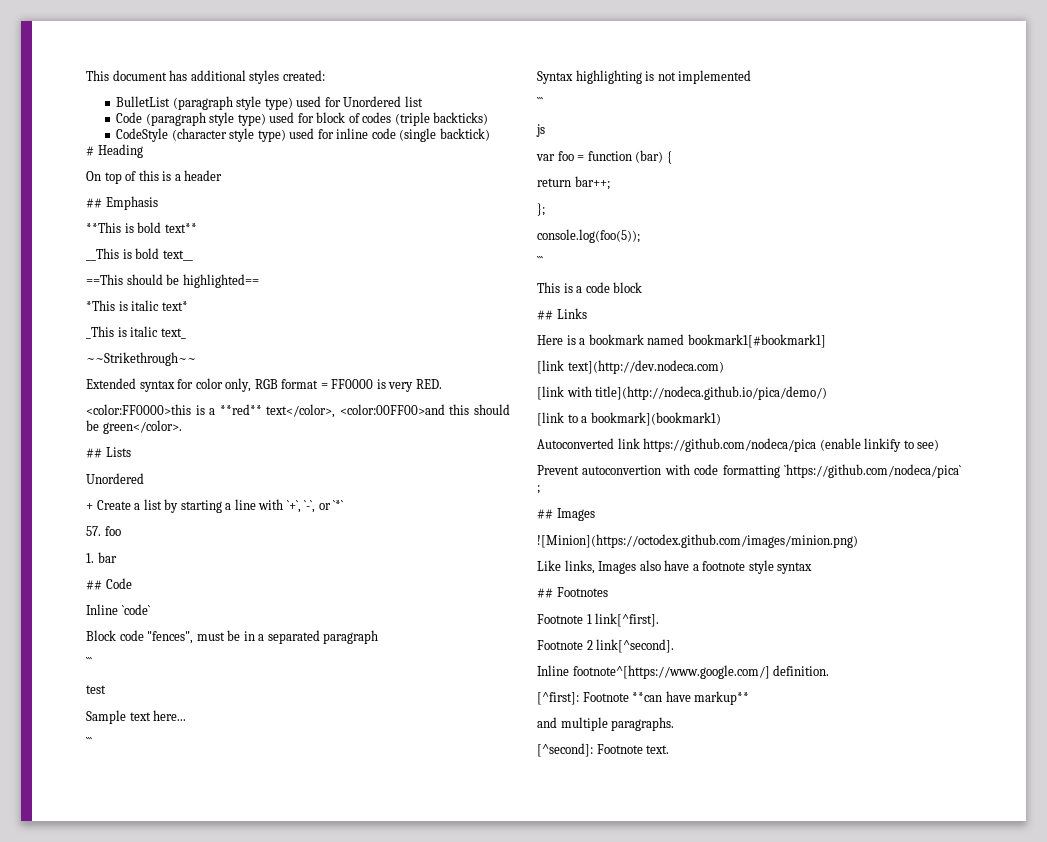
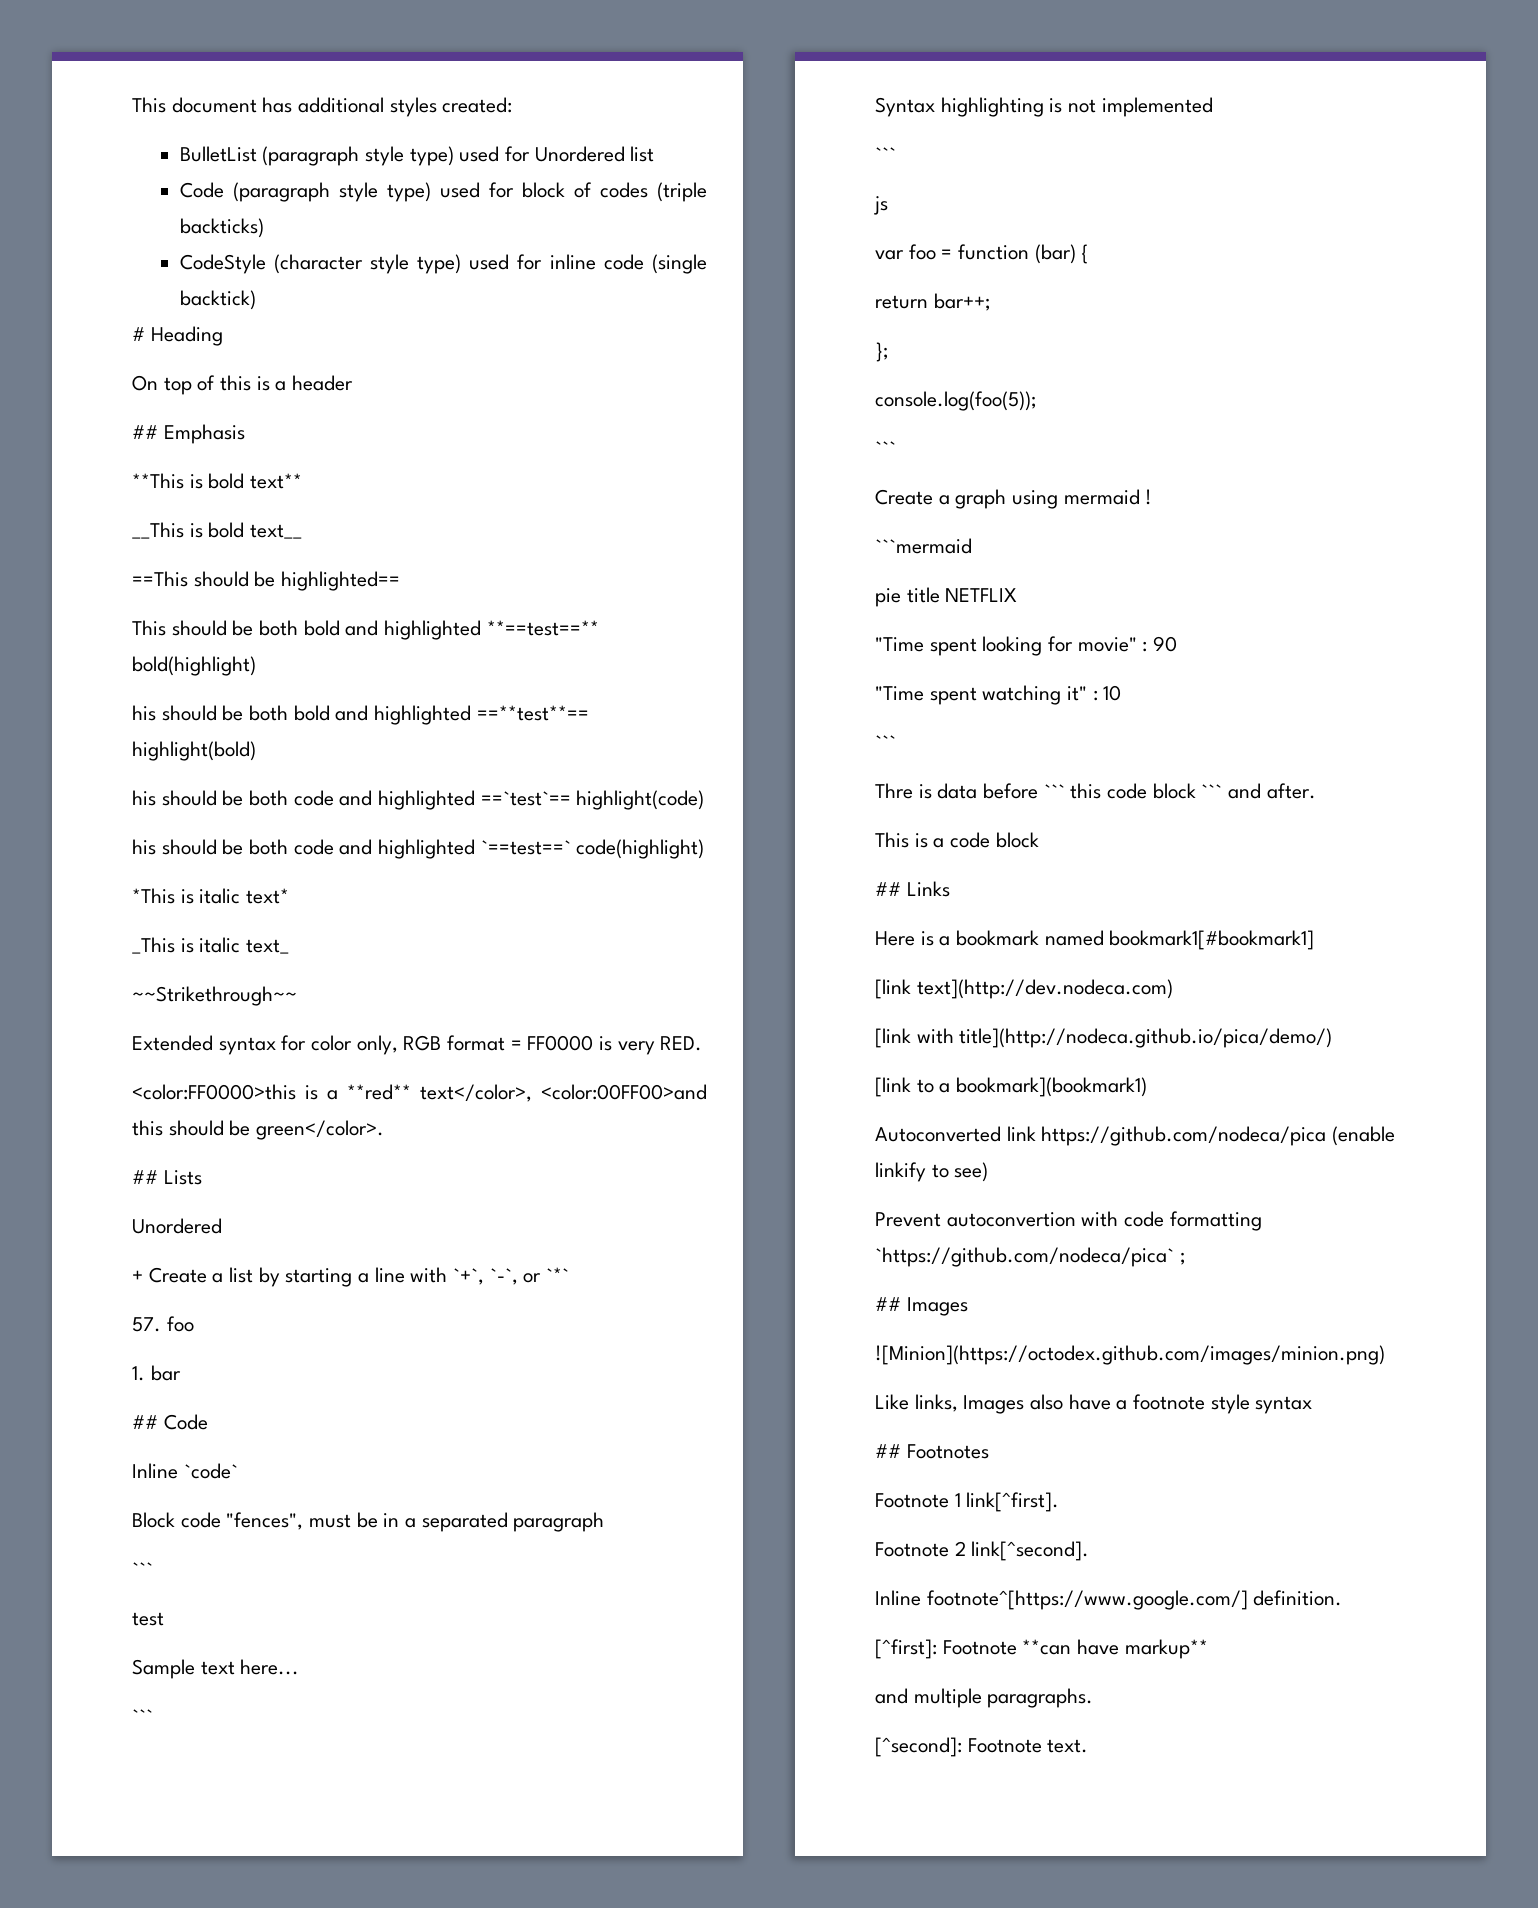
+ This should be both bold and highlighted **==test==** bold(highlight)
+ his should be both bold and highlighted ==**test**== highlight(bold)
+ his should be both code and highlighted ==`test`== highlight(code)
+ his should be both code and highlighted `==test==` code(highlight)
+ Create a graph using mermaid !
+ ```mermaid
+ pie title NETFLIX
+ "Time spent looking for movie" : 90
+ "Time spent watching it" : 10
+ ```
+ Thre is data before ``` this code block ``` and after.

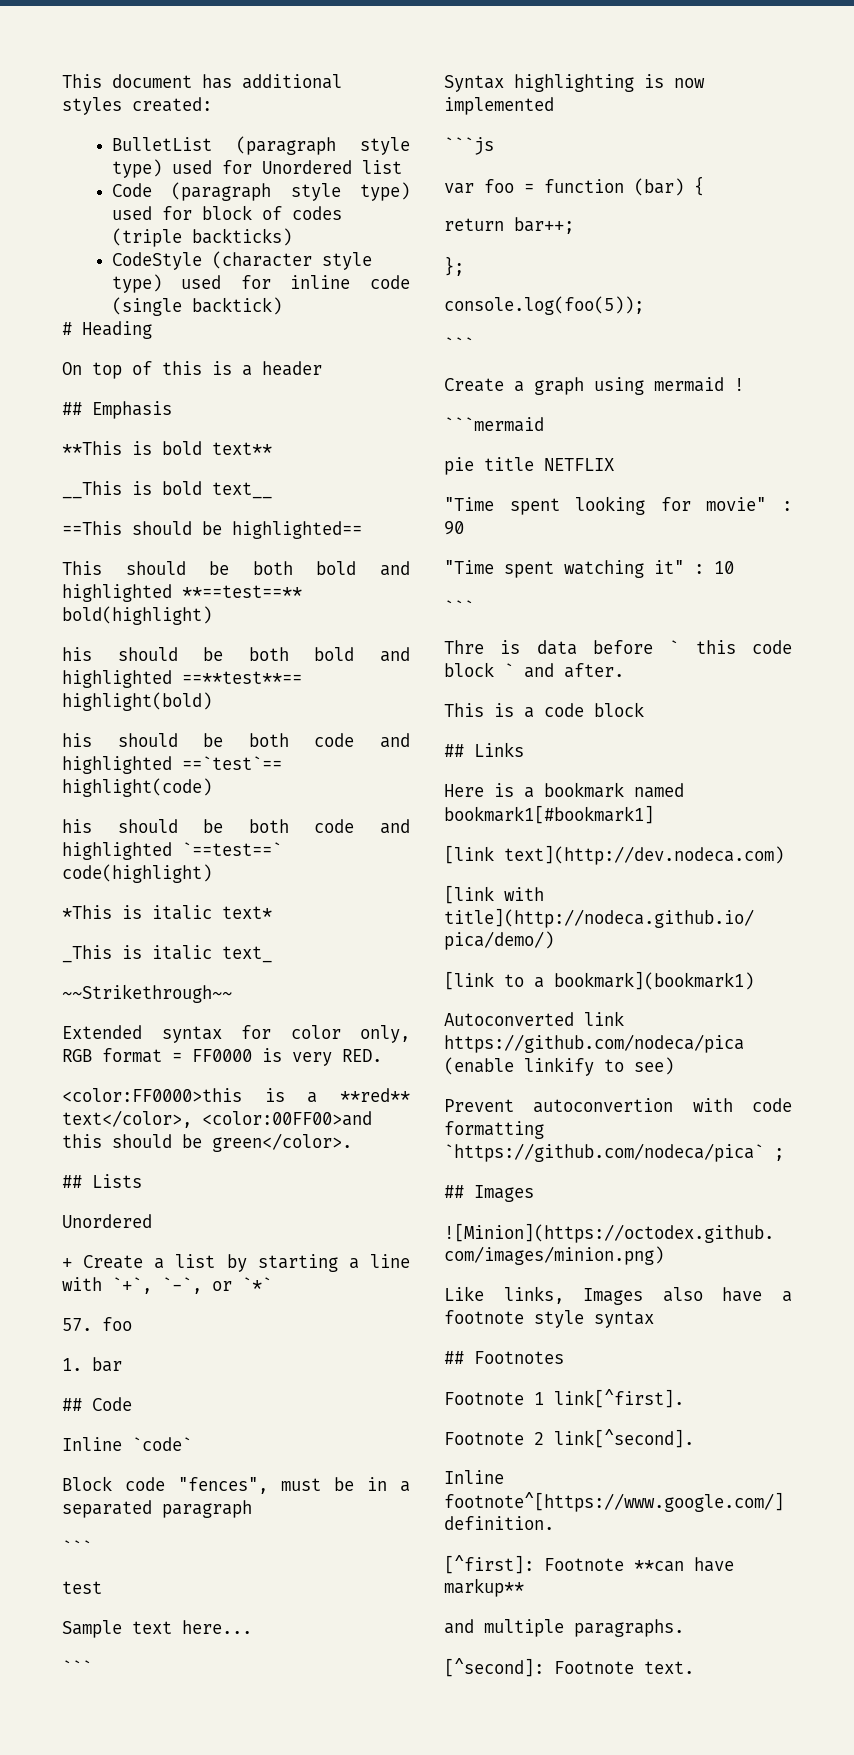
- Syntax highlighting is not implemented
- ```
- js
+ Syntax highlighting is now implemented
+ ```js
- Thre is data before ``` this code block ``` and after.
+ Thre is data before ` this code block ` and after.

